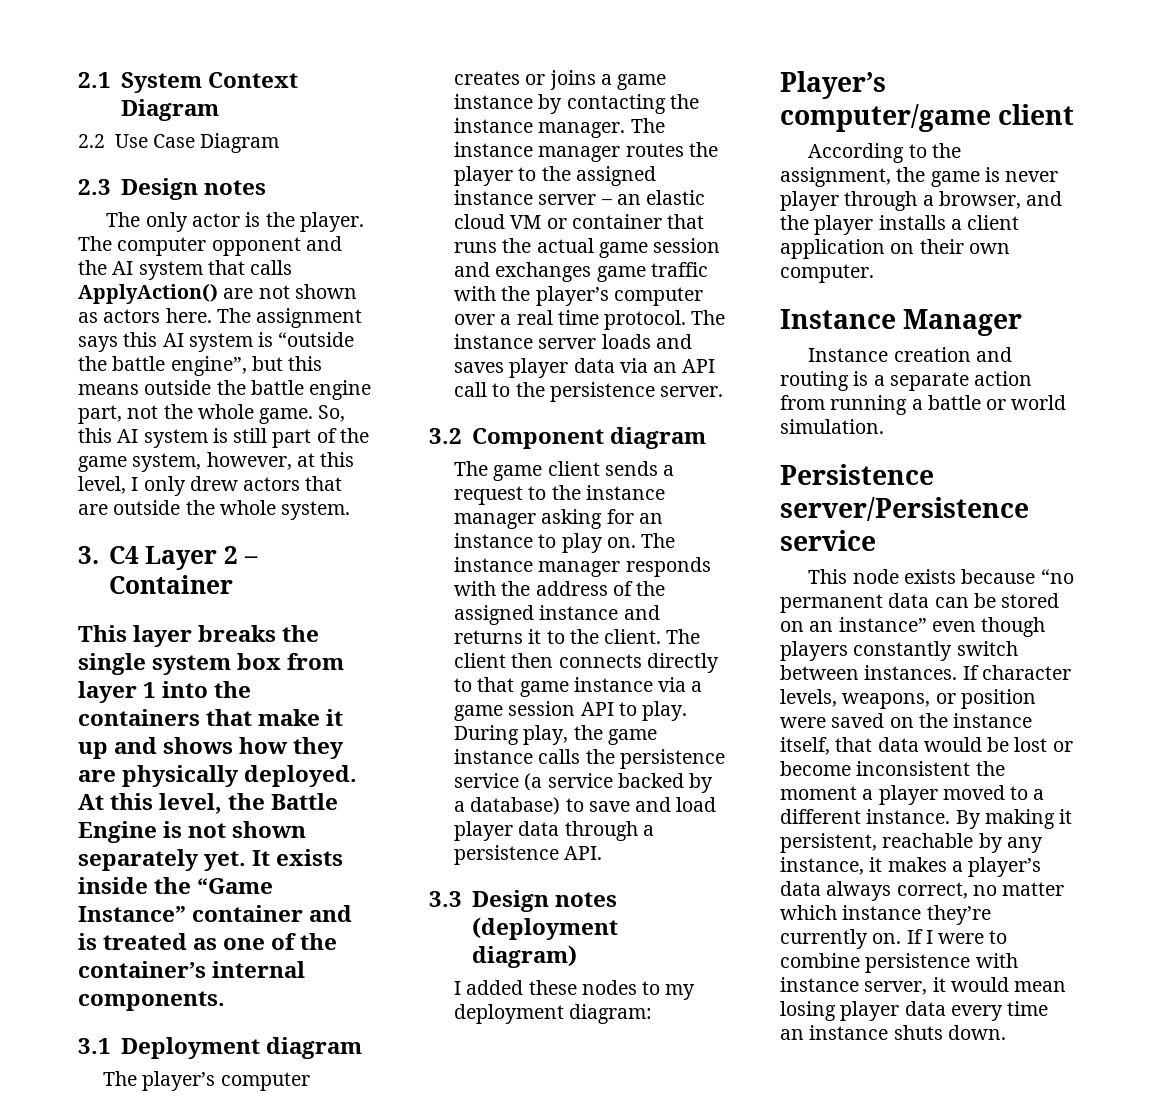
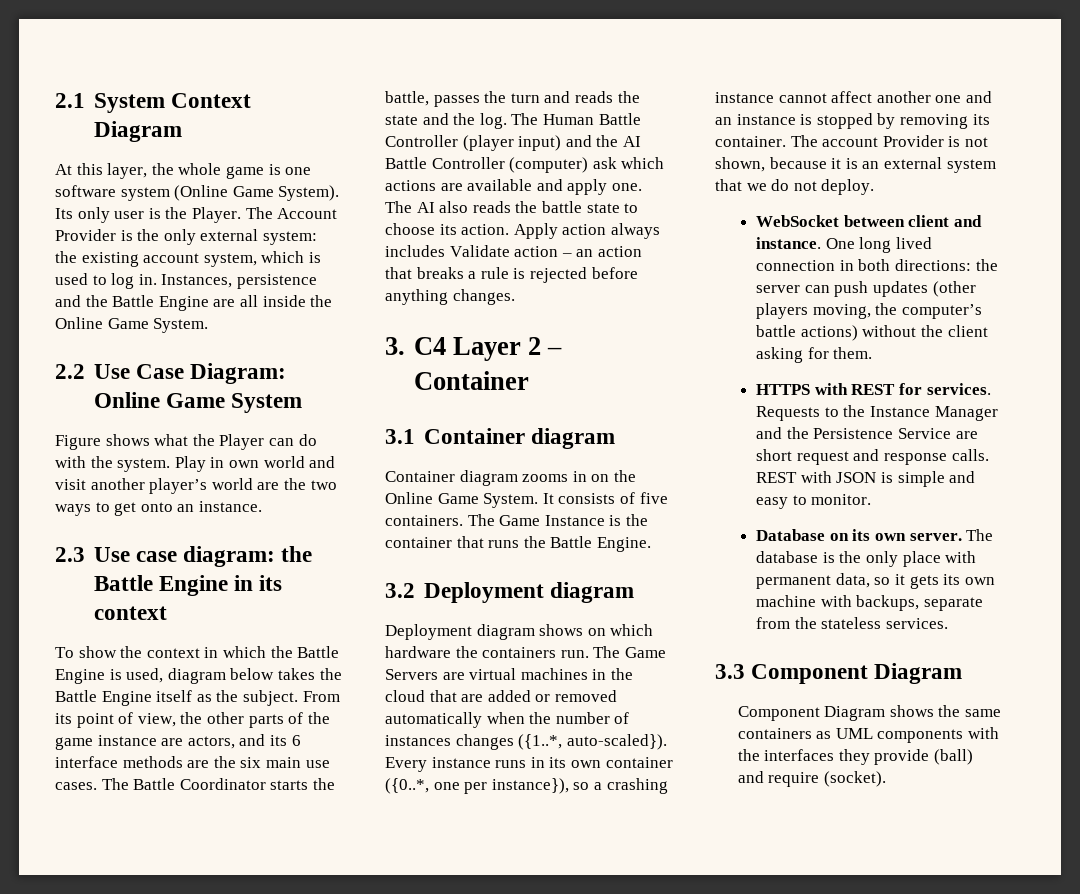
- 2.2 Use Case Diagram
- 2.3 Design notes
- The only actor is the player. The computer opponent and the AI system that calls ApplyAction() are not shown as actors here. The assignment says this AI system is “outside the battle engine”, but this means outside the battle engine part, not the whole game. So, this AI system is still part of the game system, however, at this level, I only drew actors that are outside the whole system.
+ At this layer, the whole game is one software system (Online Game System). Its only user is the Player. The Account Provider is the only external system: the existing account system, which is used to log in. Instances, persistence and the Battle Engine are all inside the Online Game System.
+ 2.2 Use Case Diagram: Online Game System
+ Figure shows what the Player can do with the system. Play in own world and visit another player’s world are the two ways to get onto an instance.
+ 2.3 Use case diagram: the Battle Engine in its context
+ To show the context in which the Battle Engine is used, diagram below takes the Battle Engine itself as the subject. From its point of view, the other parts of the game instance are actors, and its 6 interface methods are the six main use cases. The Battle Coordinator starts the battle, passes the turn and reads the state and the log. The Human Battle Controller (player input) and the AI Battle Controller (computer) ask which actions are available and apply one. The AI also reads the battle state to choose its action. Apply action always includes Validate action – an action that breaks a rule is rejected before anything changes.
- This layer breaks the single system box from layer 1 into the containers that make it up and shows how they are physically deployed. At this level, the Battle Engine is not shown separately yet. It exists inside the “Game Instance” container and is treated as one of the container’s internal components.
- 3.1 Deployment diagram
- The player’s computer creates or joins a game instance by contacting the instance manager. The instance manager routes the player to the assigned instance server – an elastic cloud VM or container that runs the actual game session and exchanges game traffic with the player’s computer over a real time protocol. The instance server loads and saves player data via an API call to the persistence server.
- 3.2 Component diagram
- The game client sends a request to the instance manager asking for an instance to play on. The instance manager responds with the address of the assigned instance and returns it to the client. The client then connects directly to that game instance via a game session API to play. During play, the game instance calls the persistence service (a service backed by a database) to save and load player data through a persistence API.
- 3.3 Design notes (deployment diagram)
- I added these nodes to my deployment diagram:
- Player’s computer/game client
- According to the assignment, the game is never player through a browser, and the player installs a client application on their own computer.
- Instance Manager
- Instance creation and routing is a separate action from running a battle or world simulation.
- Persistence server/Persistence service
- This node exists because “no permanent data can be stored on an instance” even though players constantly switch between instances. If character levels, weapons, or position were saved on the instance itself, that data would be lost or become inconsistent the moment a player moved to a different instance. By making it persistent, reachable by any instance, it makes a player’s data always correct, no matter which instance they’re currently on. If I were to combine persistence with instance server, it would mean losing player data every time an instance shuts down.
+ 3.1 Container diagram
+ Container diagram zooms in on the Online Game System. It consists of five containers. The Game Instance is the container that runs the Battle Engine.
+ 3.2 Deployment diagram
+ Deployment diagram shows on which hardware the containers run. The Game Servers are virtual machines in the cloud that are added or removed automatically when the number of instances changes ({1..*, auto-scaled}). Every instance runs in its own container ({0..*, one per instance}), so a crashing instance cannot affect another one and an instance is stopped by removing its container. The account Provider is not shown, because it is an external system that we do not deploy.
+ WebSocket between client and instance. One long lived connection in both directions: the server can push updates (other players moving, the computer’s battle actions) without the client asking for them.
+ HTTPS with REST for services. Requests to the Instance Manager and the Persistence Service are short request and response calls. REST with JSON is simple and easy to monitor.
+ Database on its own server. The database is the only place with permanent data, so it gets its own machine with backups, separate from the stateless services.
+ 3.3 Component Diagram
+ Component Diagram shows the same containers as UML components with the interfaces they provide (ball) and require (socket).

